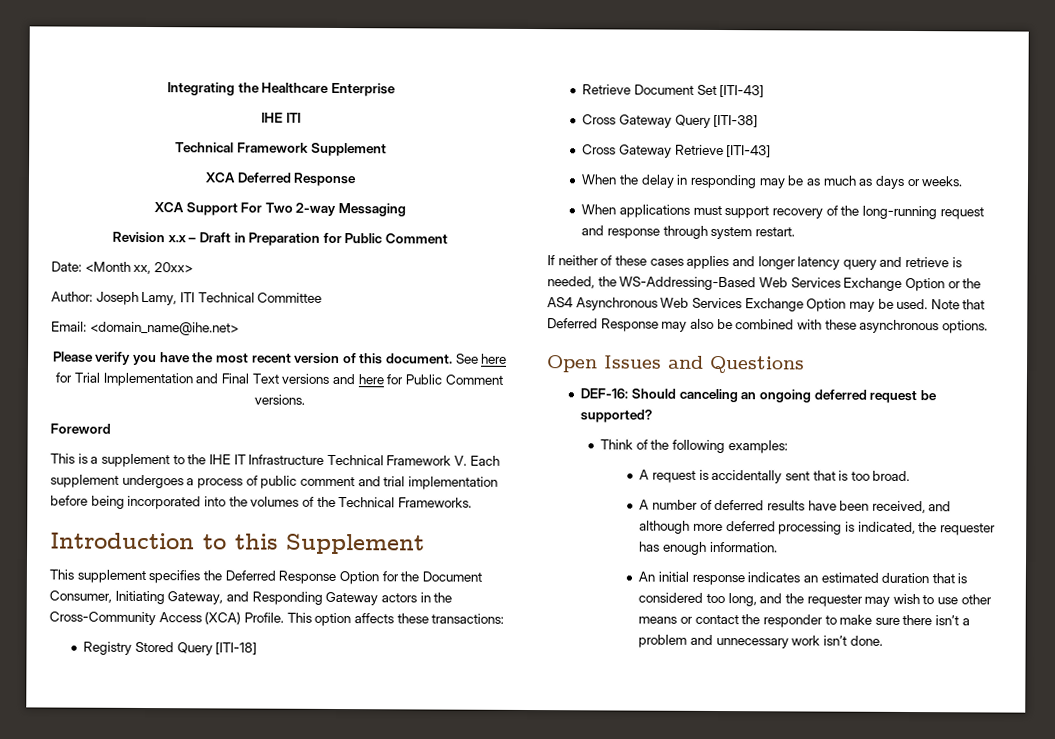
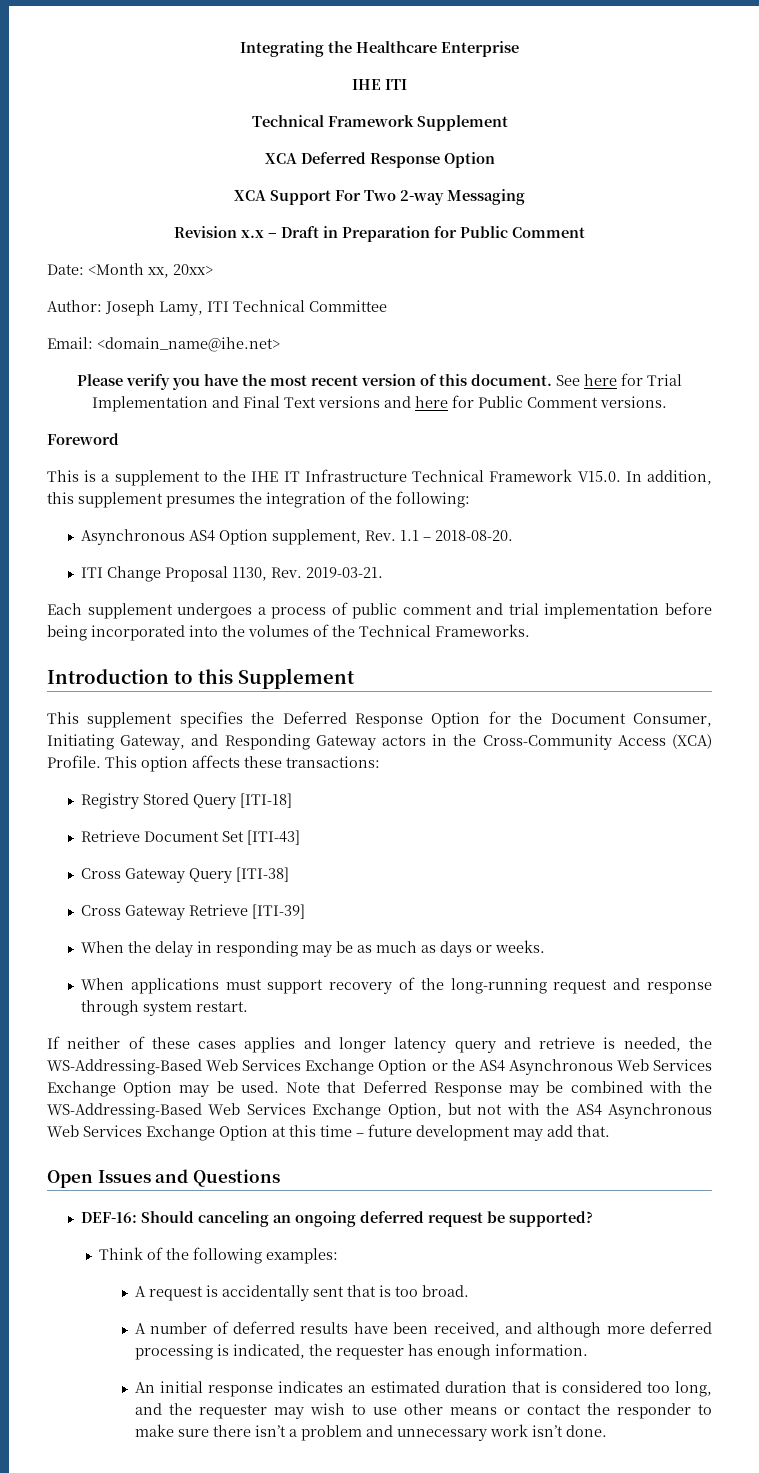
- XCA Deferred Response
+ XCA Deferred Response Option
- This is a supplement to the IHE IT Infrastructure Technical Framework V. Each supplement undergoes a process of public comment and trial implementation before being incorporated into the volumes of the Technical Frameworks.
+ This is a supplement to the IHE IT Infrastructure Technical Framework V15.0. In addition, this supplement presumes the integration of the following:
+ Asynchronous AS4 Option supplement, Rev. 1.1 – 2018-08-20.
+ ITI Change Proposal 1130, Rev. 2019-03-21.
+ Each supplement undergoes a process of public comment and trial implementation before being incorporated into the volumes of the Technical Frameworks.
- Cross Gateway Retrieve [ITI-43]
+ Cross Gateway Retrieve [ITI-39]
- Note that Deferred Response may also be combined with these asynchronous options.
+ Note that Deferred Response may be combined with the WS-Addressing-Based Web Services Exchange Option, but not with the AS4 Asynchronous Web Services Exchange Option at this time – future development may add that.

